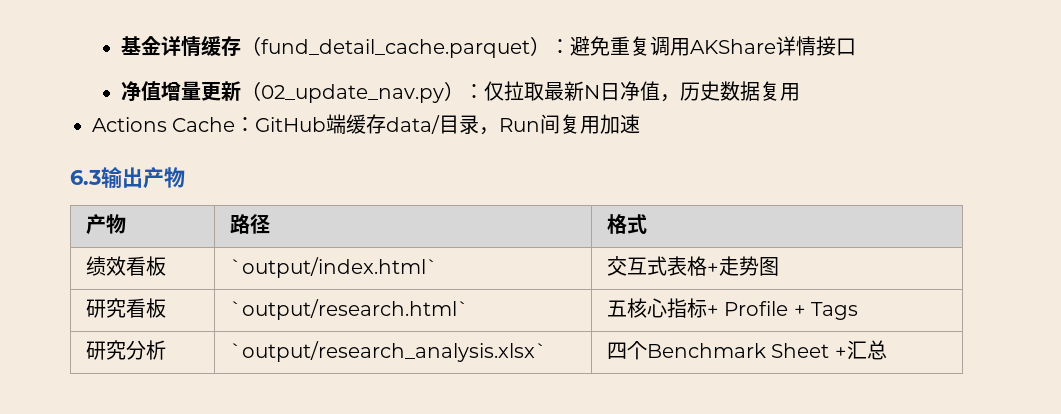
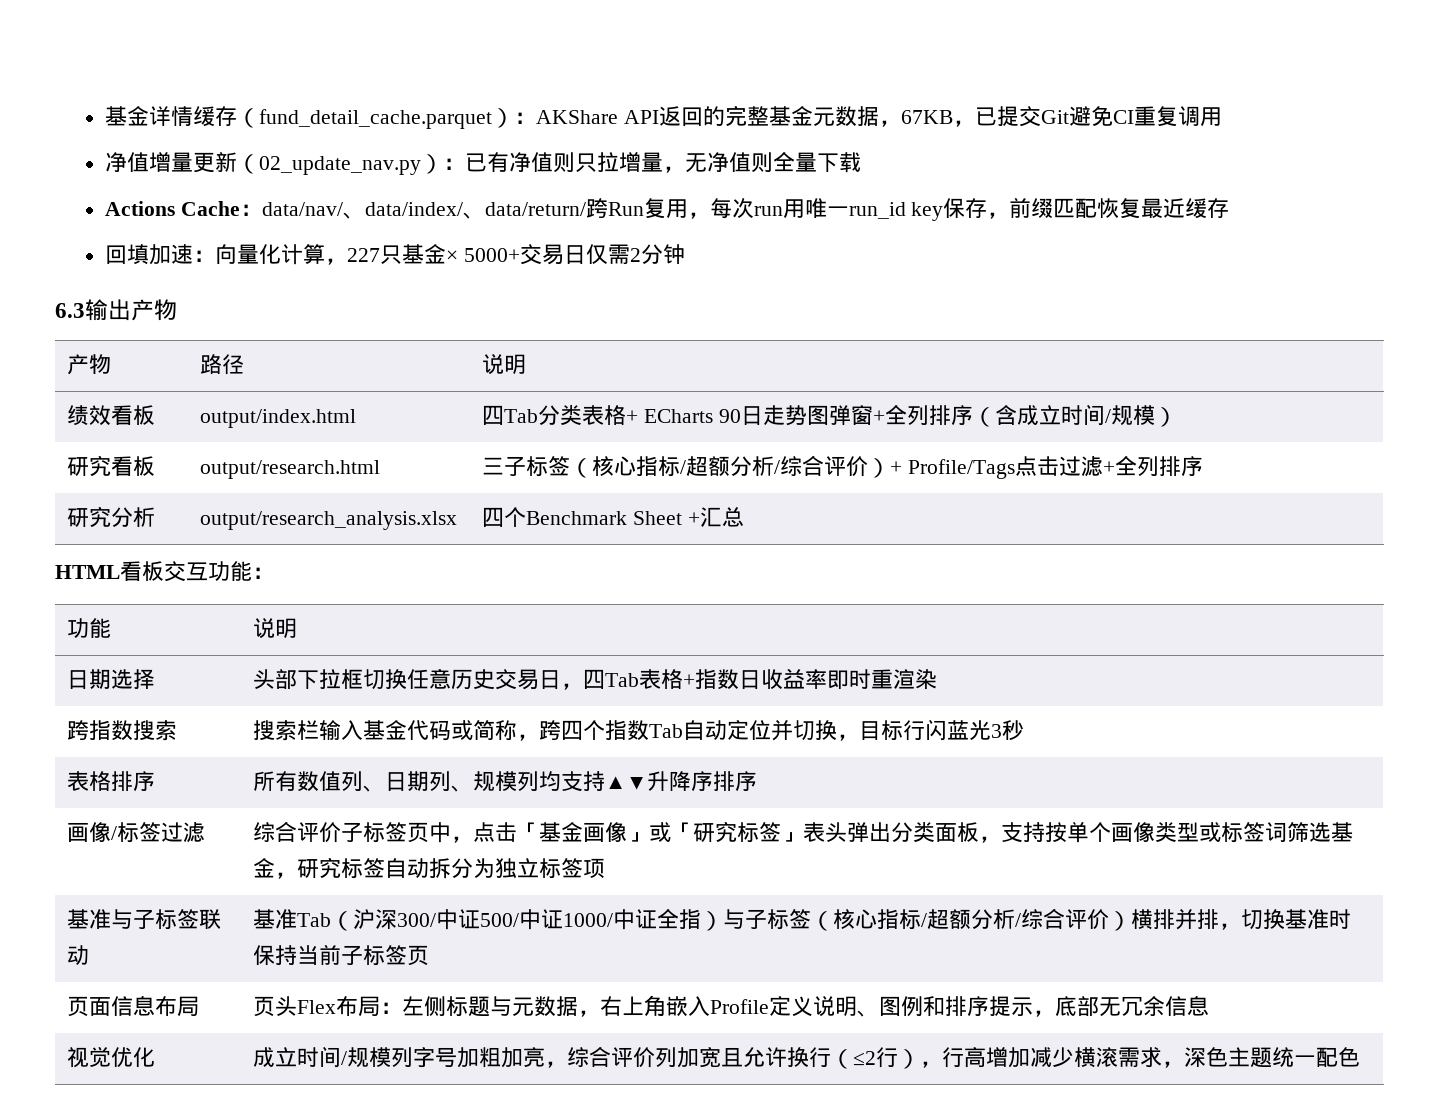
- 基金详情缓存（fund_detail_cache.parquet）：避免重复调用AKShare详情接口
+ 基金详情缓存（fund_detail_cache.parquet）：AKShare API返回的完整基金元数据，67KB，已提交Git避免CI重复调用
- 净值增量更新（02_update_nav.py）：仅拉取最新N日净值，历史数据复用
- Actions Cache：GitHub端缓存data/目录，Run间复用加速
+ 净值增量更新（02_update_nav.py）：已有净值则只拉增量，无净值则全量下载
+ Actions Cache：data/nav/、data/index/、data/return/跨Run复用，每次run用唯一run_id key保存，前缀匹配恢复最近缓存
+ 回填加速：向量化计算，227只基金× 5000+交易日仅需2分钟
- 产物 | 路径 | 格式
+ 产物 | 路径 | 说明
- 绩效看板 | `output/index.html` | 交互式表格+走势图
- 研究看板 | `output/research.html` | 五核心指标+ Profile + Tags
+ 绩效看板 | output/index.html | 四Tab分类表格+ ECharts 90日走势图弹窗+全列排序（含成立时间/规模）
+ 研究看板 | output/research.html | 三子标签（核心指标/超额分析/综合评价）+ Profile/Tags点击过滤+全列排序
- 研究分析 | `output/research_analysis.xlsx` | 四个Benchmark Sheet +汇总
+ 研究分析 | output/research_analysis.xlsx | 四个Benchmark Sheet +汇总
+ HTML看板交互功能：
+ 功能 | 说明
+ 日期选择 | 头部下拉框切换任意历史交易日，四Tab表格+指数日收益率即时重渲染
+ 跨指数搜索 | 搜索栏输入基金代码或简称，跨四个指数Tab自动定位并切换，目标行闪蓝光3秒
+ 表格排序 | 所有数值列、日期列、规模列均支持▲▼升降序排序
+ 画像/标签过滤 | 综合评价子标签页中，点击「基金画像」或「研究标签」表头弹出分类面板，支持按单个画像类型或标签词筛选基金，研究标签自动拆分为独立标签项
+ 基准与子标签联动 | 基准Tab（沪深300/中证500/中证1000/中证全指）与子标签（核心指标/超额分析/综合评价）横排并排，切换基准时保持当前子标签页
+ 页面信息布局 | 页头Flex布局：左侧标题与元数据，右上角嵌入Profile定义说明、图例和排序提示，底部无冗余信息
+ 视觉优化 | 成立时间/规模列字号加粗加亮，综合评价列加宽且允许换行（≤2行），行高增加减少横滚需求，深色主题统一配色

